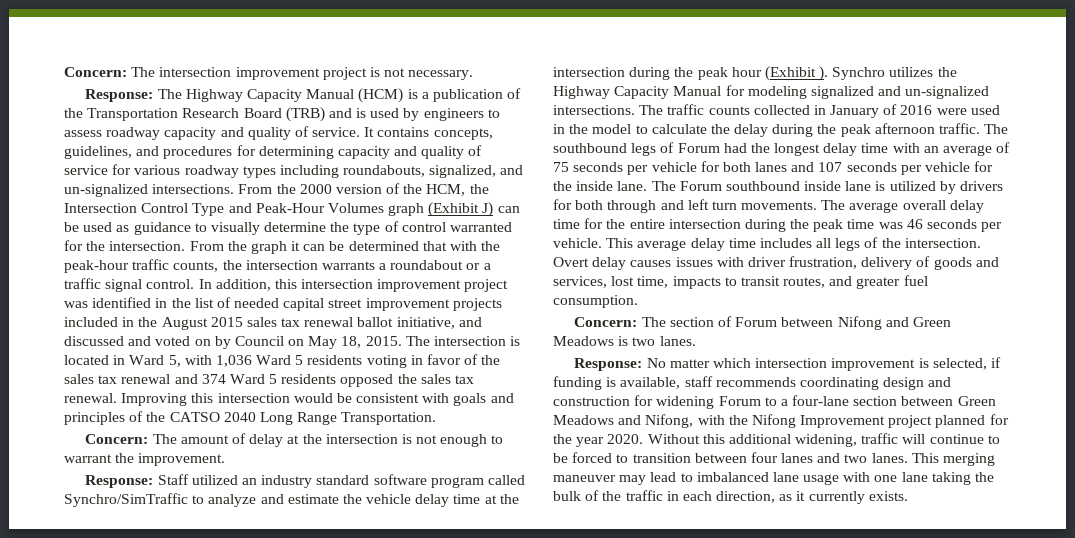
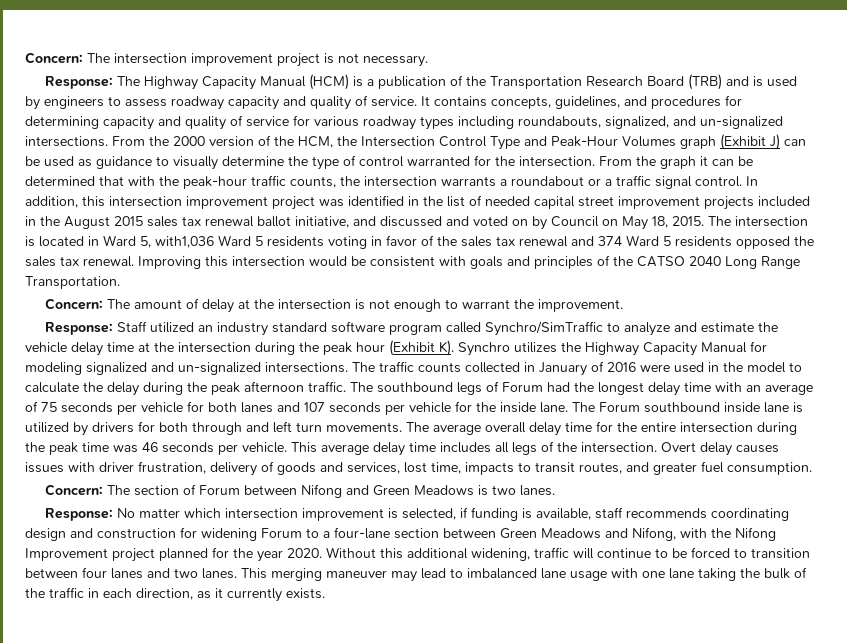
- The intersection is located in Ward 5, with 1,036 Ward 5 residents voting in favor of the sales tax renewal and 374 Ward 5 residents opposed the sales tax renewal.
+ The intersection is located in Ward 5, with1,036 Ward 5 residents voting in favor of the sales tax renewal and 374 Ward 5 residents opposed the sales tax renewal.
- Response: Staff utilized an industry standard software program called Synchro/SimTraffic to analyze and estimate the vehicle delay time at the intersection during the peak hour (Exhibit ). Synchro utilizes the Highway Capacity Manual for modeling signalized and un-signalized intersections.
+ Response: Staff utilized an industry standard software program called Synchro/SimTraffic to analyze and estimate the vehicle delay time at the intersection during the peak hour (Exhibit K). Synchro utilizes the Highway Capacity Manual for modeling signalized and un-signalized intersections.

